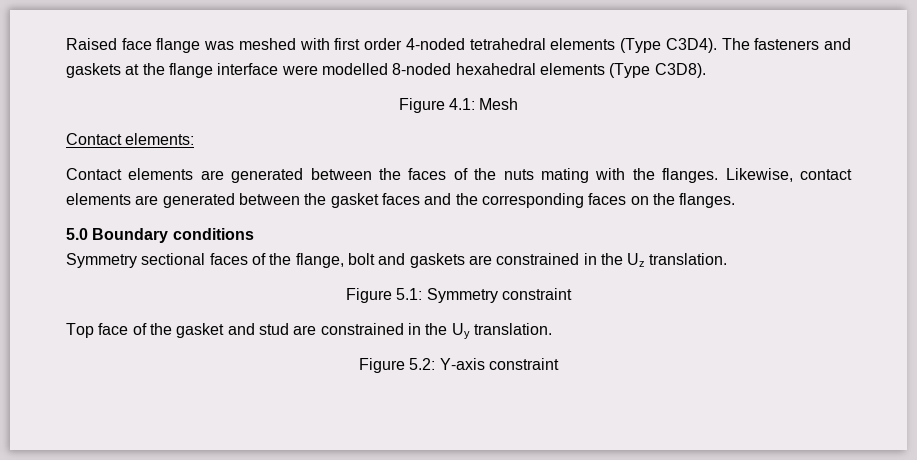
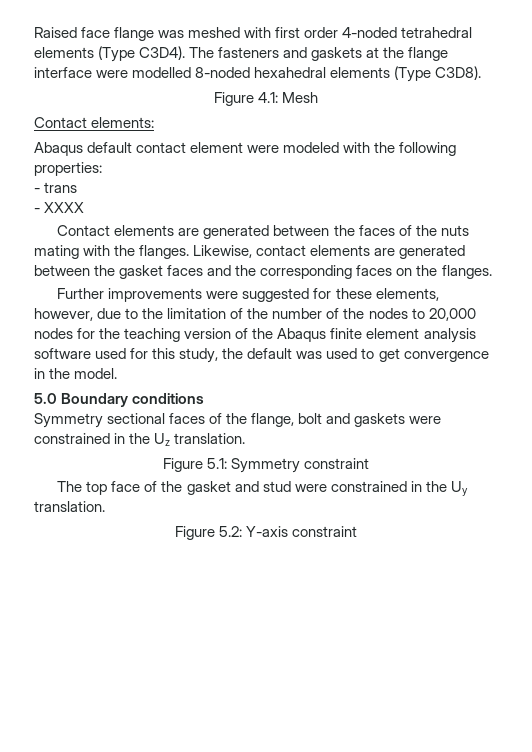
+ Abaqus default contact element were modeled with the following properties:
+ - trans
+ - XXXX
+ Further improvements were suggested for these elements, however, due to the limitation of the number of the nodes to 20,000 nodes for the teaching version of the Abaqus finite element analysis software used for this study, the default was used to get convergence in the model.
- Symmetry sectional faces of the flange, bolt and gaskets are constrained in the Uz translation.
+ Symmetry sectional faces of the flange, bolt and gaskets were constrained in the Uz translation.
- Top face of the gasket and stud are constrained in the Uy translation.
+ The top face of the gasket and stud were constrained in the Uy translation.

